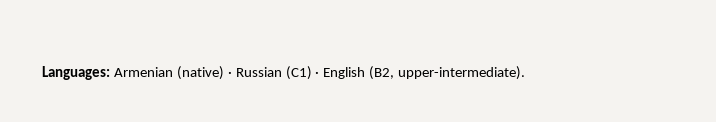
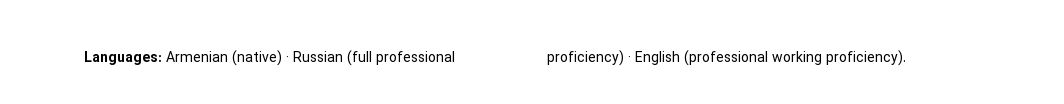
- Languages: Armenian (native) · Russian (C1) · English (B2, upper-intermediate).
+ Languages: Armenian (native) · Russian (full professional proficiency) · English (professional working proficiency).

